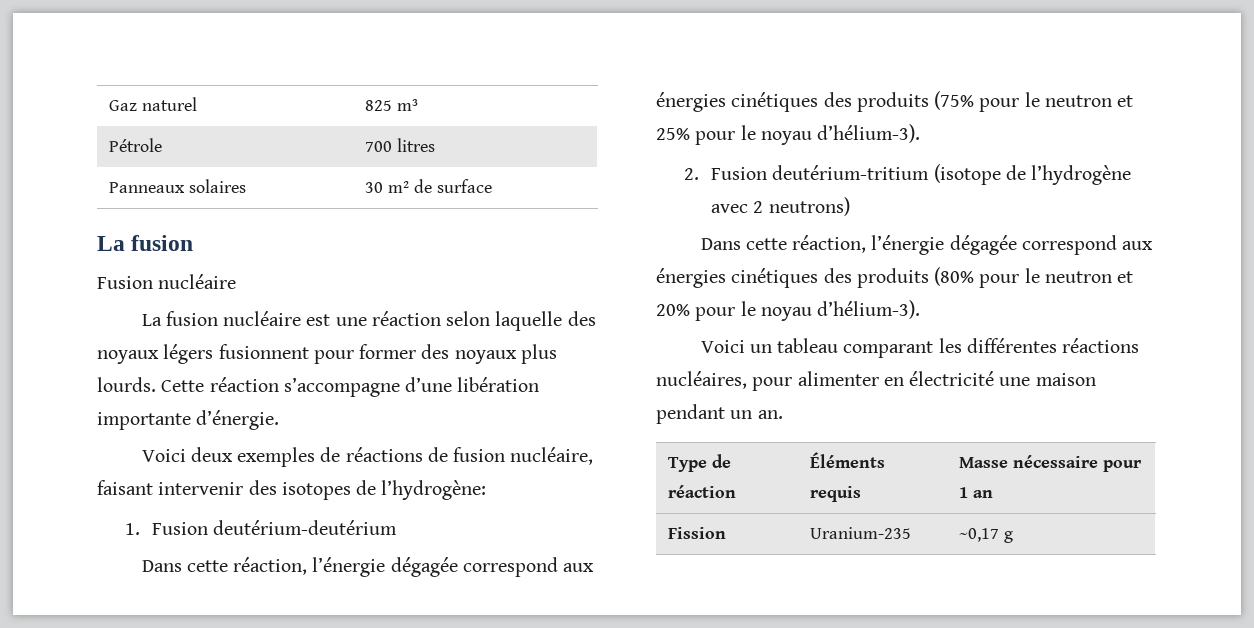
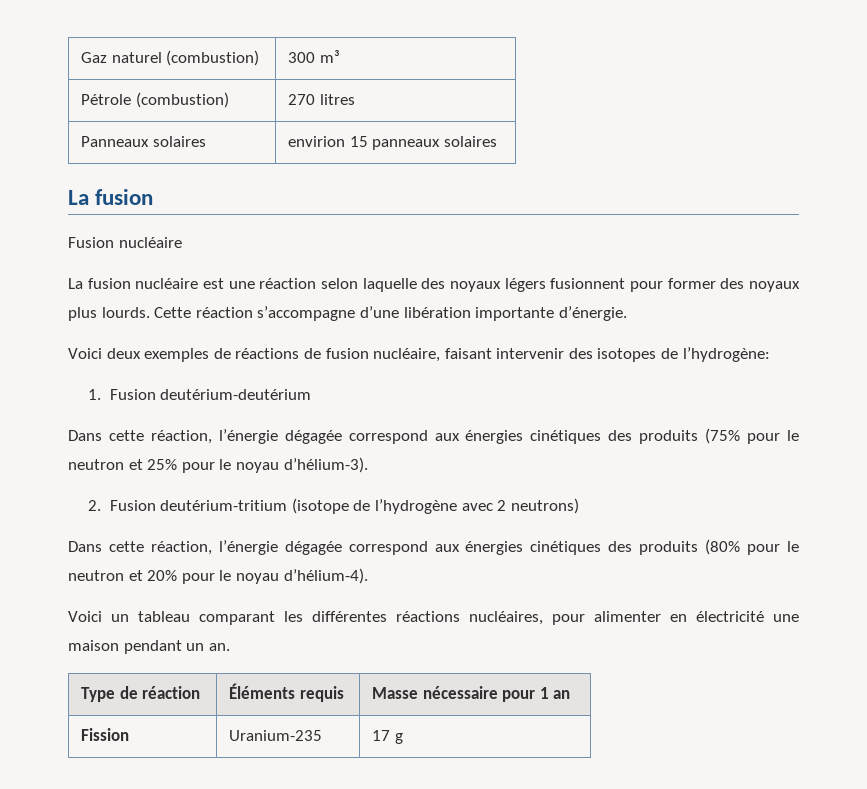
- Gaz naturel | 825 m³
+ Gaz naturel (combustion) | 300 m³
- Pétrole | 700 litres
+ Pétrole (combustion) | 270 litres
- Panneaux solaires | 30 m² de surface
+ Panneaux solaires | envirion 15 panneaux solaires
- Dans cette réaction, l’énergie dégagée correspond aux énergies cinétiques des produits (80% pour le neutron et 20% pour le noyau d’hélium-3).
+ Dans cette réaction, l’énergie dégagée correspond aux énergies cinétiques des produits (80% pour le neutron et 20% pour le noyau d’hélium-4).
- Fission | Uranium-235 | ~0,17 g
+ Fission | Uranium-235 | 17 g

